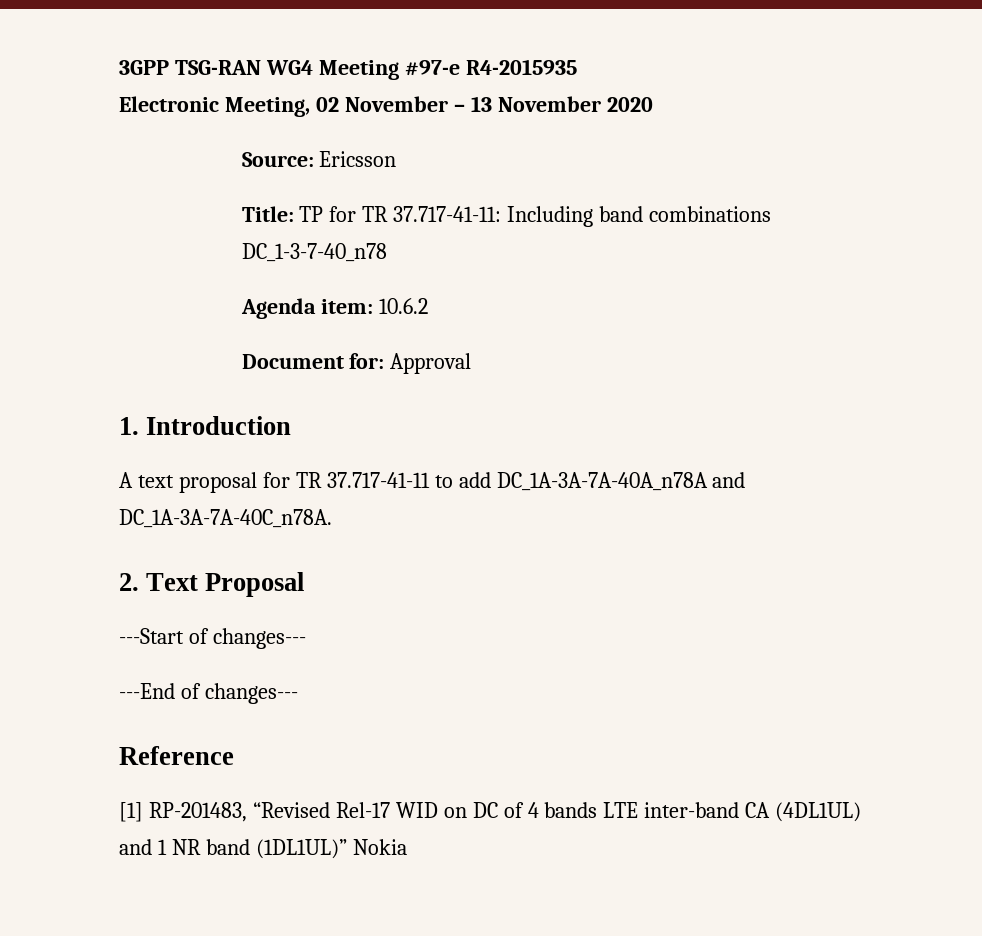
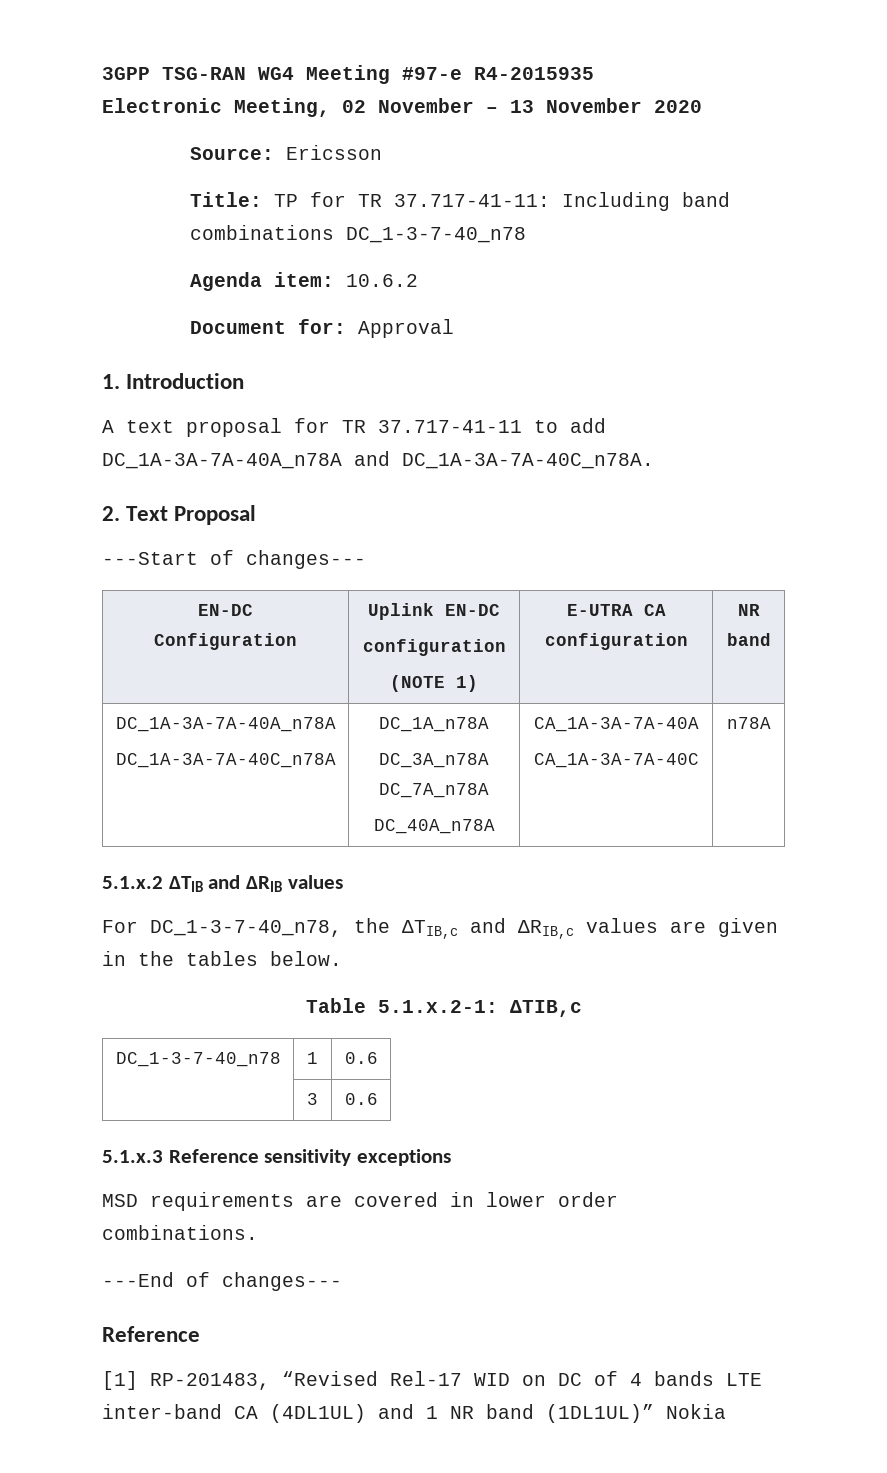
  ---Start of changes---
+ EN-DC
+ Configuration | Uplink EN-DC
+ configuration
+ (NOTE 1) | E-UTRA CA configuration | NR band
+ DC_1A-3A-7A-40A_n78A
+ DC_1A-3A-7A-40C_n78A | DC_1A_n78A
+ DC_3A_n78A DC_7A_n78A
+ DC_40A_n78A | CA_1A-3A-7A-40A
+ CA_1A-3A-7A-40C | n78A
+ 5.1.x.2 ∆TIB and ∆RIB values
+ For DC_1-3-7-40_n78, the ΔTIB,c and ΔRIB,c values are given in the tables below.
+ Table 5.1.x.2-1: ΔTIB,c
+ DC_1-3-7-40_n78 | 1 | 0.6
+ | 3 | 0.6
+ 5.1.x.3 Reference sensitivity exceptions
+ MSD requirements are covered in lower order combinations.

